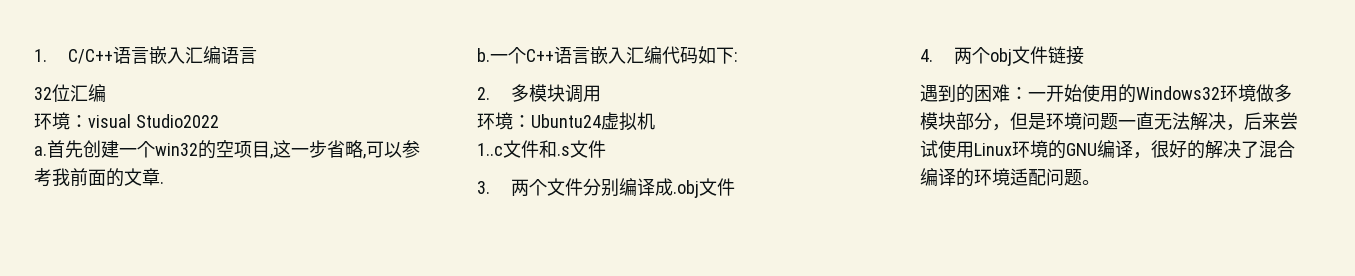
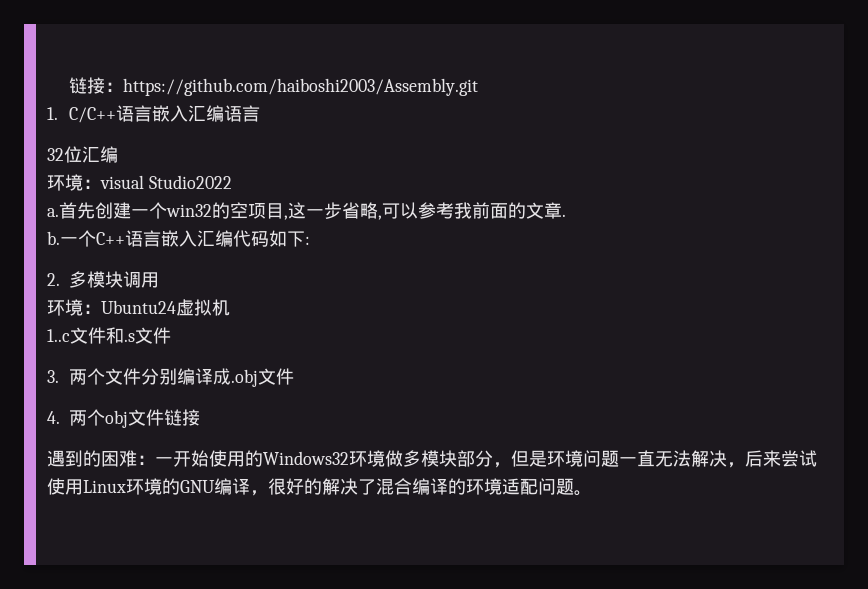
+ 链接：https://github.com/haiboshi2003/Assembly.git

